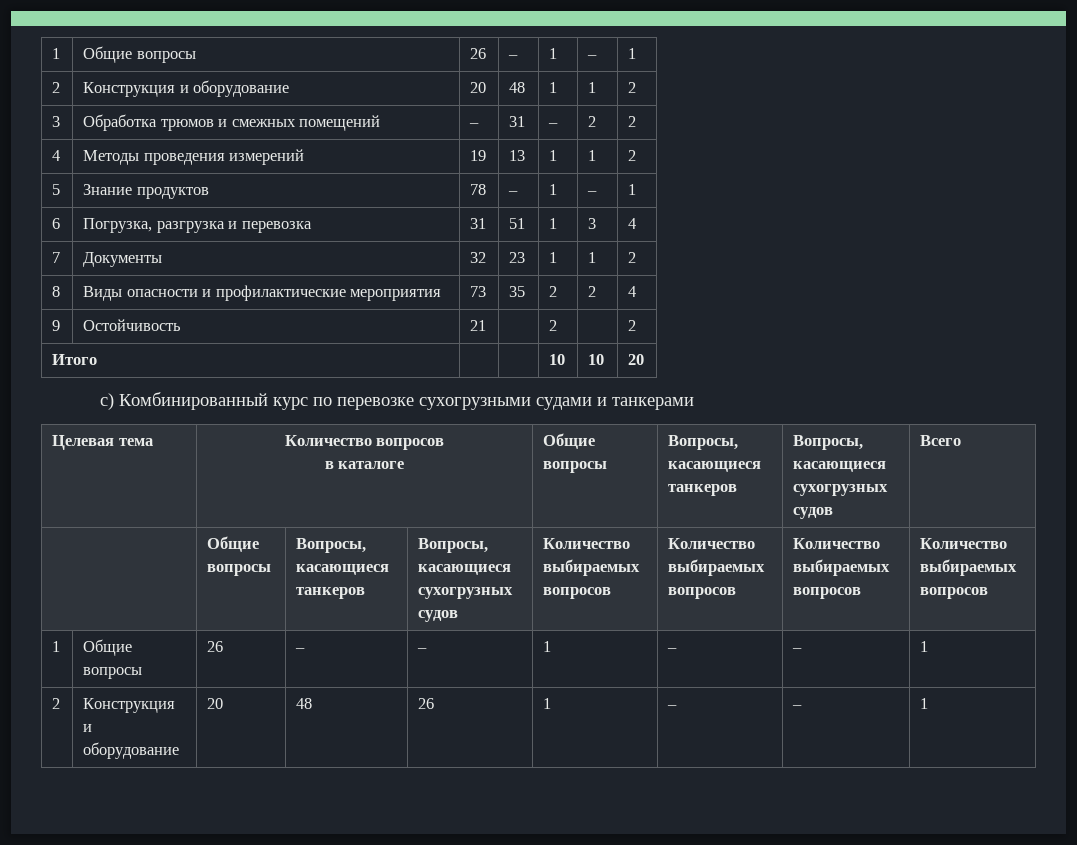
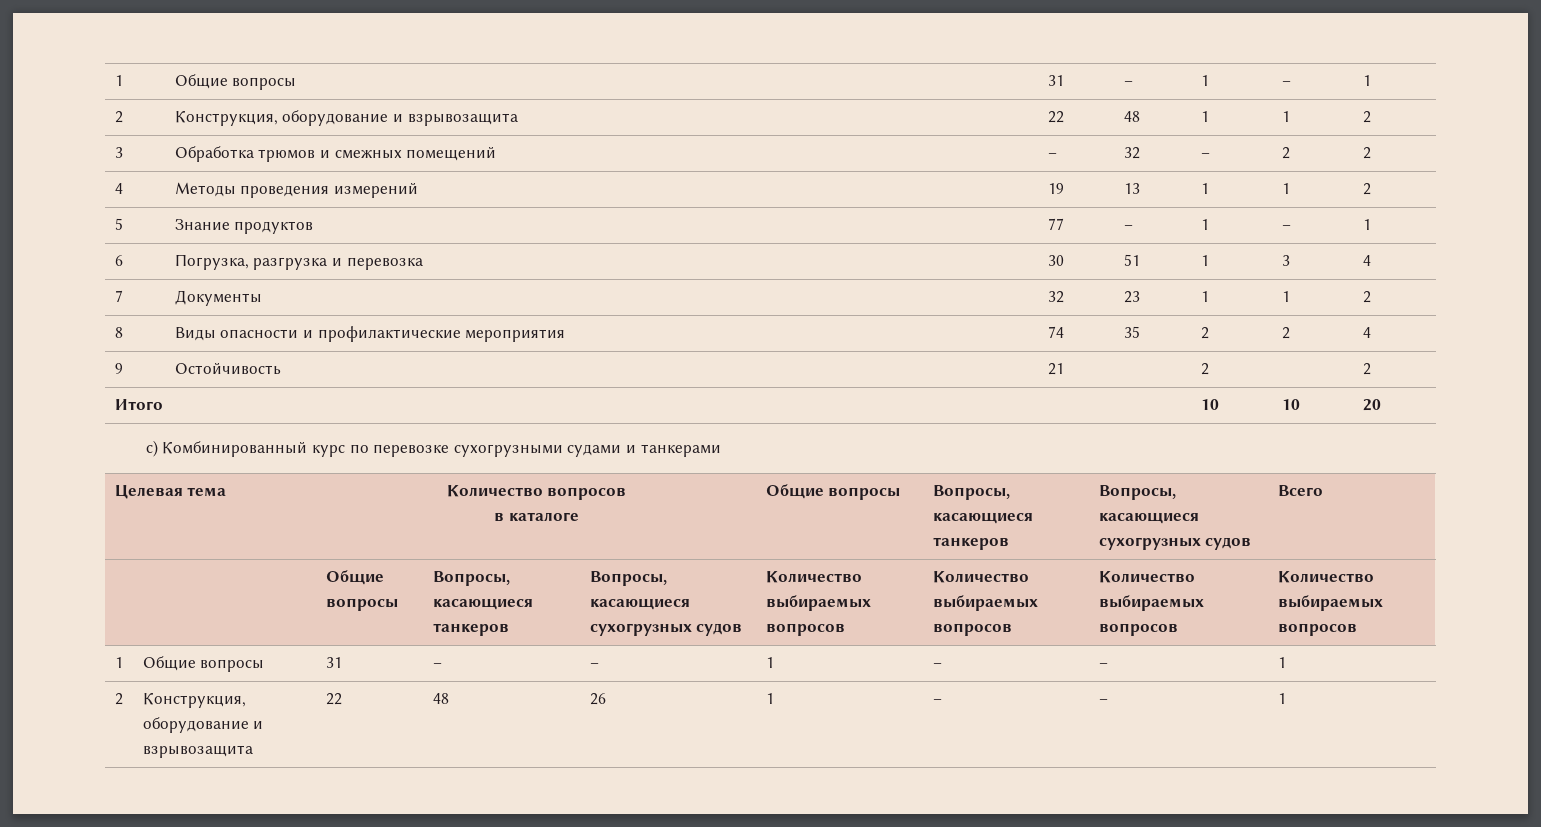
- 1 | Общие вопросы | 26 | – | 1 | – | 1
+ 1 | Общие вопросы | 31 | – | 1 | – | 1
- 2 | Конструкция и оборудование | 20 | 48 | 1 | 1 | 2
+ 2 | Конструкция, оборудование и взрывозащита | 22 | 48 | 1 | 1 | 2
- 3 | Обработка трюмов и смежных помещений | – | 31 | – | 2 | 2
+ 3 | Обработка трюмов и смежных помещений | – | 32 | – | 2 | 2
- 5 | Знание продуктов | 78 | – | 1 | – | 1
+ 5 | Знание продуктов | 77 | – | 1 | – | 1
- 6 | Погрузка, разгрузка и перевозка | 31 | 51 | 1 | 3 | 4
+ 6 | Погрузка, разгрузка и перевозка | 30 | 51 | 1 | 3 | 4
- 8 | Виды опасности и профилактические мероприятия | 73 | 35 | 2 | 2 | 4
+ 8 | Виды опасности и профилактические мероприятия | 74 | 35 | 2 | 2 | 4
- 1 | Общие вопросы | 26 | – | – | 1 | – | – | 1
+ 1 | Общие вопросы | 31 | – | – | 1 | – | – | 1
- 2 | Конструкция и оборудование | 20 | 48 | 26 | 1 | – | – | 1
+ 2 | Конструкция, оборудование и взрывозащита | 22 | 48 | 26 | 1 | – | – | 1

